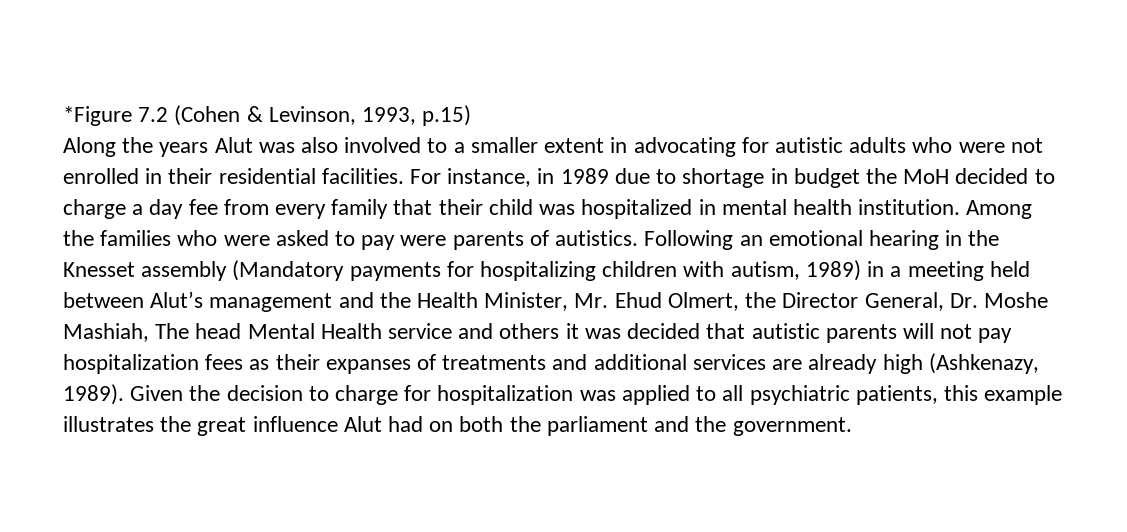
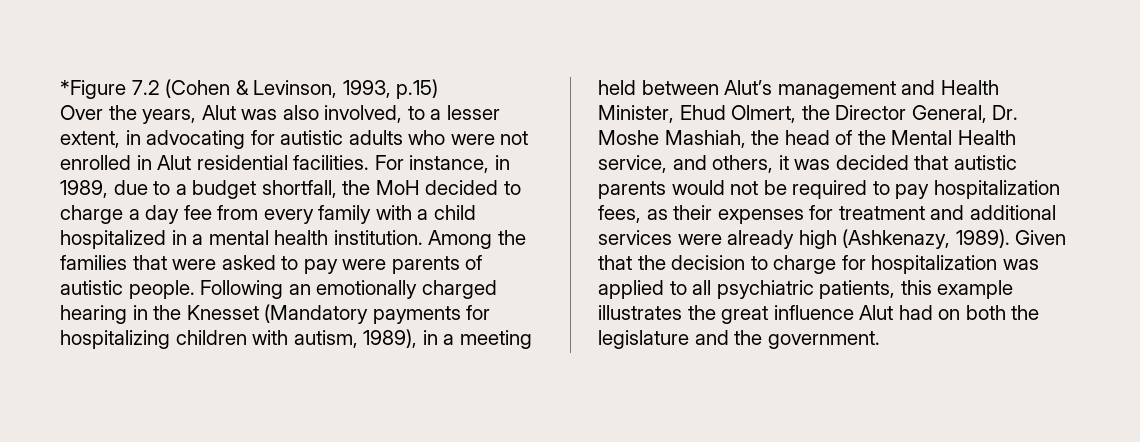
- Along the years Alut was also involved to a smaller extent in advocating for autistic adults who were not enrolled in their residential facilities.
+ Over the years, Alut was also involved, to a lesser extent, in advocating for autistic adults who were not enrolled in Alut residential facilities.
- For instance, in 1989 due to shortage in budget the MoH decided to charge a day fee from every family that their child was hospitalized in mental health institution.
+ For instance, in 1989, due to a budget shortfall, the MoH decided to charge a day fee from every family with a child hospitalized in a mental health institution.
- Among the families who were asked to pay were parents of autistics. Following an emotional hearing in the Knesset assembly (Mandatory payments for hospitalizing children with autism, 1989) in a meeting held between Alut’s management and the Health Minister, Mr. Ehud Olmert, the Director General, Dr. Moshe Mashiah, The head Mental Health service and others it was decided that autistic parents will not pay hospitalization fees as their expanses of treatments and additional services are already high (Ashkenazy, 1989).
+ Among the families that were asked to pay were parents of autistic people. Following an emotionally charged hearing in the Knesset (Mandatory payments for hospitalizing children with autism, 1989), in a meeting held between Alut’s management and Health Minister, Ehud Olmert, the Director General, Dr. Moshe Mashiah, the head of the Mental Health service, and others, it was decided that autistic parents would not be required to pay hospitalization fees, as their expenses for treatment and additional services were already high (Ashkenazy, 1989).
- Given the decision to charge for hospitalization was applied to all psychiatric patients, this example illustrates the great influence Alut had on both the parliament and the government.
+ Given that the decision to charge for hospitalization was applied to all psychiatric patients, this example illustrates the great influence Alut had on both the legislature and the government.

